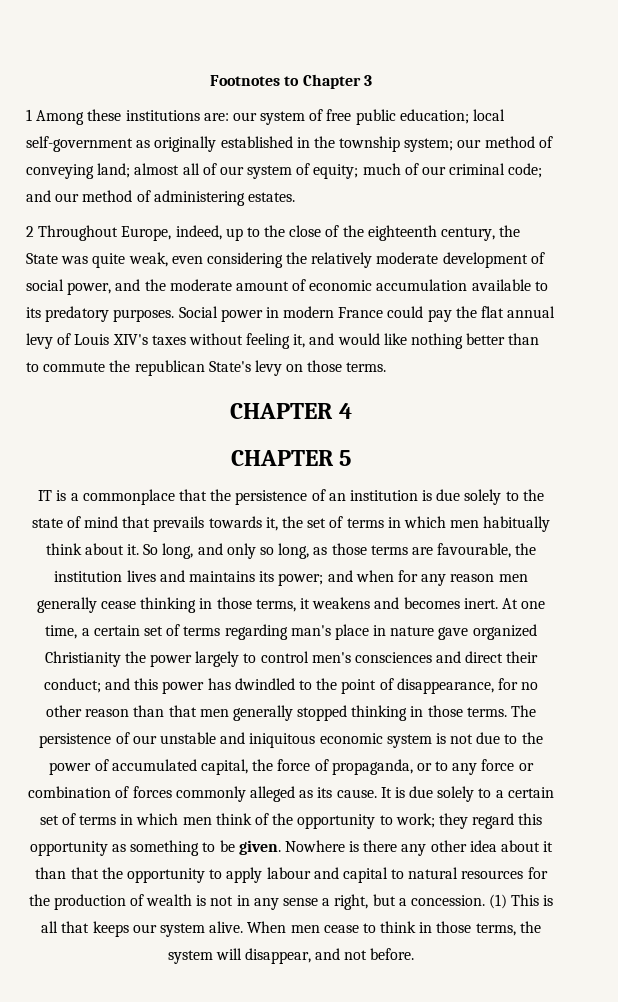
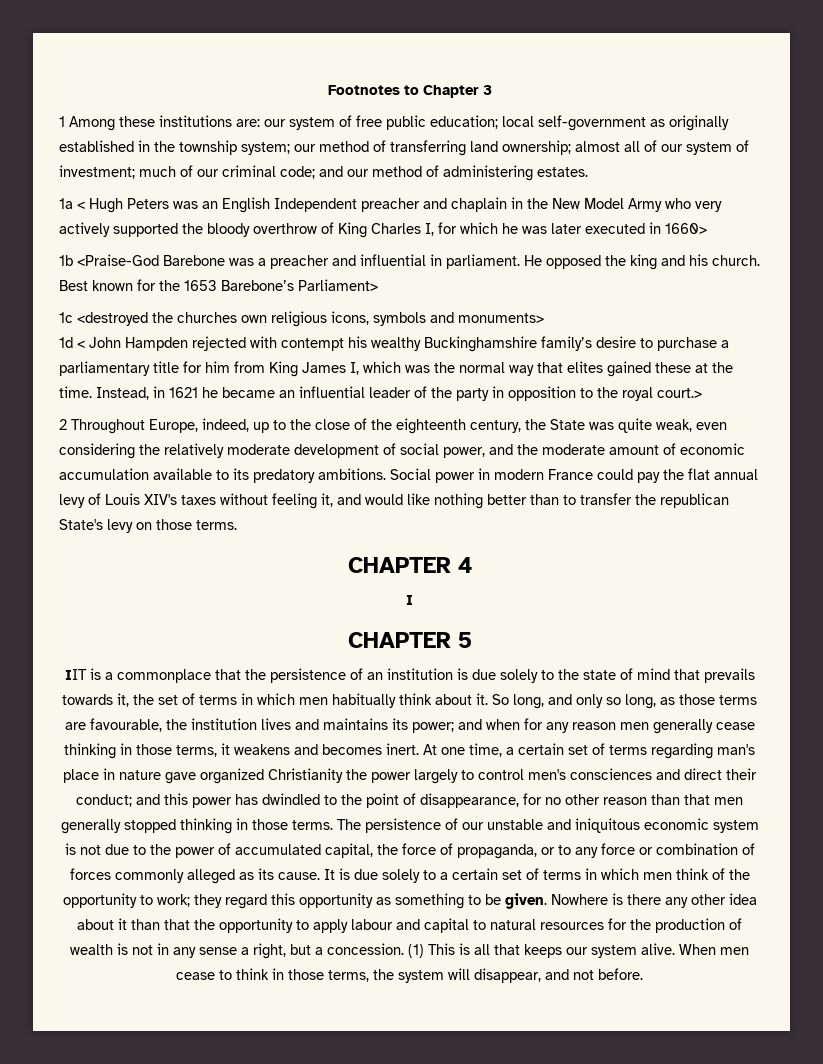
- 1 Among these institutions are: our system of free public education; local self-government as originally established in the township system; our method of conveying land; almost all of our system of equity; much of our criminal code; and our method of administering estates.
+ 1 Among these institutions are: our system of free public education; local self-government as originally established in the township system; our method of transferring land ownership; almost all of our system of investment; much of our criminal code; and our method of administering estates.
+ 1a < Hugh Peters was an English Independent preacher and chaplain in the New Model Army who very actively supported the bloody overthrow of King Charles I, for which he was later executed in 1660>
+ 1b <Praise-God Barebone was a preacher and influential in parliament. He opposed the king and his church. Best known for the 1653 Barebone’s Parliament>
+ 1c <destroyed the churches own religious icons, symbols and monuments>
+ 1d < John Hampden rejected with contempt his wealthy Buckinghamshire family’s desire to purchase a parliamentary title for him from King James I, which was the normal way that elites gained these at the time. Instead, in 1621 he became an influential leader of the party in opposition to the royal court.>
- 2 Throughout Europe, indeed, up to the close of the eighteenth century, the State was quite weak, even considering the relatively moderate development of social power, and the moderate amount of economic accumulation available to its predatory purposes.
+ 2 Throughout Europe, indeed, up to the close of the eighteenth century, the State was quite weak, even considering the relatively moderate development of social power, and the moderate amount of economic accumulation available to its predatory ambitions.
- Social power in modern France could pay the flat annual levy of Louis XIV's taxes without feeling it, and would like nothing better than to commute the republican State's levy on those terms.
+ Social power in modern France could pay the flat annual levy of Louis XIV's taxes without feeling it, and would like nothing better than to transfer the republican State's levy on those terms.
  CHAPTER 4
+ I
- IT is a commonplace that the persistence of an institution is due solely to the state of mind that prevails towards it, the set of terms in which men habitually think about it.
+ IIT is a commonplace that the persistence of an institution is due solely to the state of mind that prevails towards it, the set of terms in which men habitually think about it.

